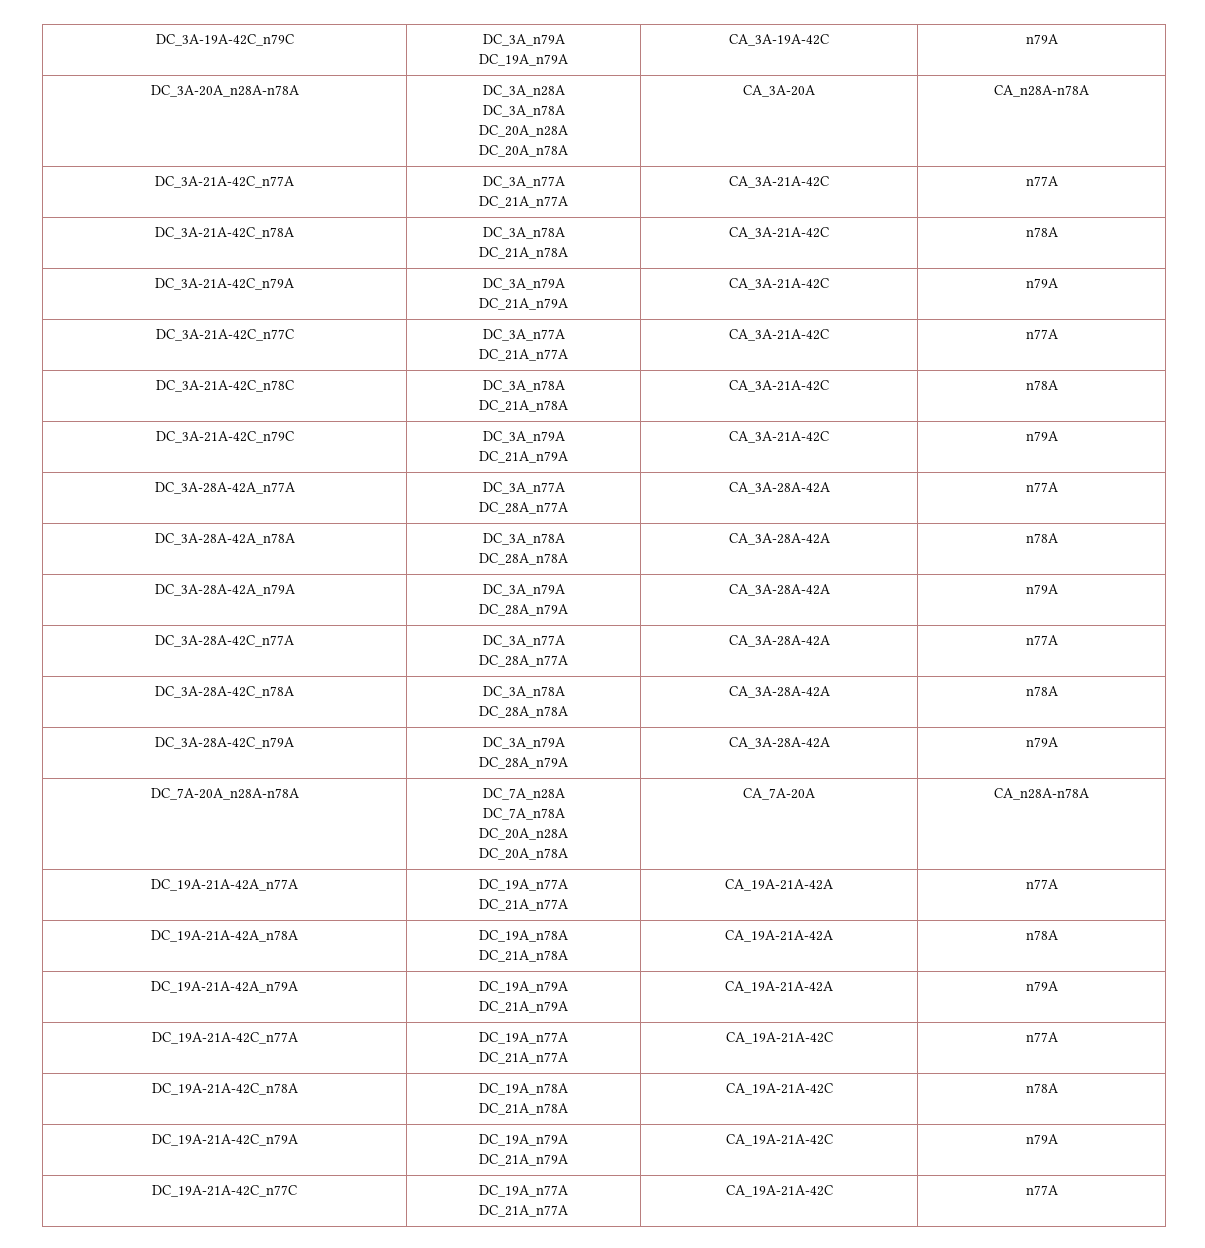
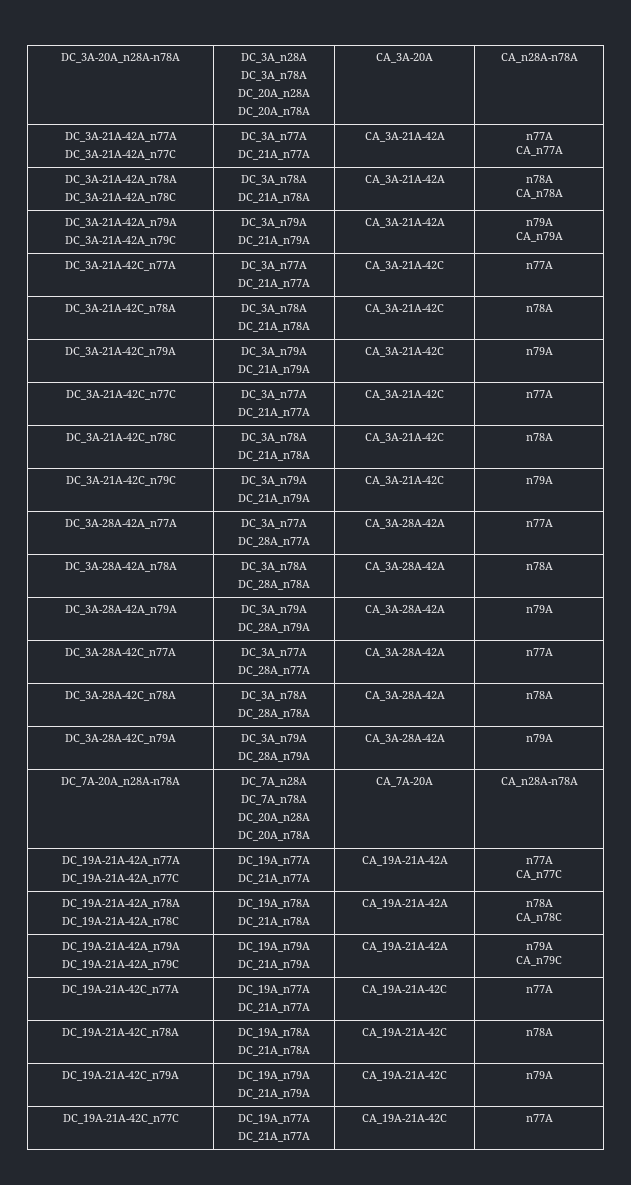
- DC_3A-19A-42C_n79C | DC_3A_n79A
- DC_19A_n79A | CA_3A-19A-42C | n79A
+ DC_3A-21A-42A_n77A
+ DC_3A-21A-42A_n77C | DC_3A_n77A
+ DC_21A_n77A | CA_3A-21A-42A | n77A
+ CA_n77A
+ DC_3A-21A-42A_n78A
+ DC_3A-21A-42A_n78C | DC_3A_n78A
+ DC_21A_n78A | CA_3A-21A-42A | n78A
+ CA_n78A
+ DC_3A-21A-42A_n79A
+ DC_3A-21A-42A_n79C | DC_3A_n79A
+ DC_21A_n79A | CA_3A-21A-42A | n79A
+ CA_n79A
- DC_19A-21A-42A_n77A | DC_19A_n77A
+ DC_19A-21A-42A_n77A
+ DC_19A-21A-42A_n77C | DC_19A_n77A
  DC_21A_n77A | CA_19A-21A-42A | n77A
+ CA_n77C
- DC_19A-21A-42A_n78A | DC_19A_n78A
+ DC_19A-21A-42A_n78A
+ DC_19A-21A-42A_n78C | DC_19A_n78A
  DC_21A_n78A | CA_19A-21A-42A | n78A
+ CA_n78C
- DC_19A-21A-42A_n79A | DC_19A_n79A
+ DC_19A-21A-42A_n79A
+ DC_19A-21A-42A_n79C | DC_19A_n79A
  DC_21A_n79A | CA_19A-21A-42A | n79A
+ CA_n79C

